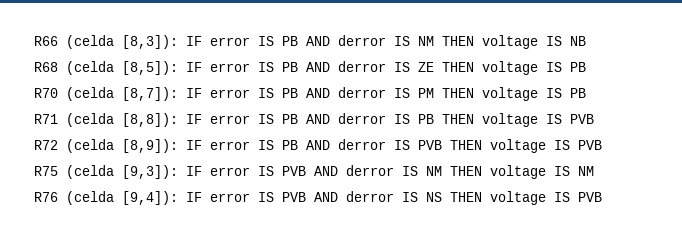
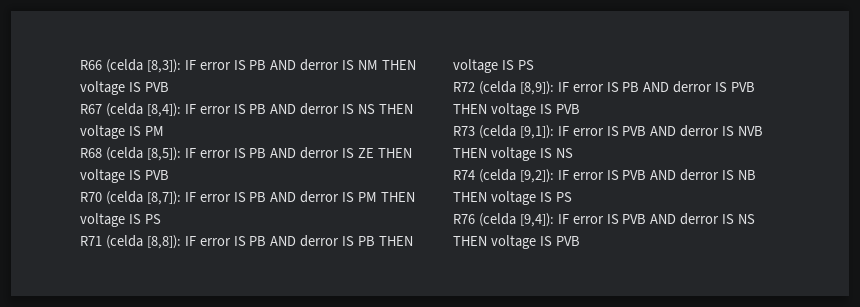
- R66 (celda [8,3]): IF error IS PB AND derror IS NM THEN voltage IS NB
+ R66 (celda [8,3]): IF error IS PB AND derror IS NM THEN voltage IS PVB
+ R67 (celda [8,4]): IF error IS PB AND derror IS NS THEN voltage IS PM
- R68 (celda [8,5]): IF error IS PB AND derror IS ZE THEN voltage IS PB
+ R68 (celda [8,5]): IF error IS PB AND derror IS ZE THEN voltage IS PVB
- R70 (celda [8,7]): IF error IS PB AND derror IS PM THEN voltage IS PB
+ R70 (celda [8,7]): IF error IS PB AND derror IS PM THEN voltage IS PS
- R71 (celda [8,8]): IF error IS PB AND derror IS PB THEN voltage IS PVB
+ R71 (celda [8,8]): IF error IS PB AND derror IS PB THEN voltage IS PS
- R75 (celda [9,3]): IF error IS PVB AND derror IS NM THEN voltage IS NM
+ R73 (celda [9,1]): IF error IS PVB AND derror IS NVB THEN voltage IS NS
+ R74 (celda [9,2]): IF error IS PVB AND derror IS NB THEN voltage IS PS

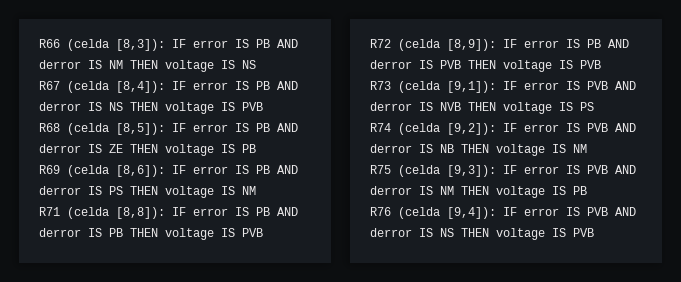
- R66 (celda [8,3]): IF error IS PB AND derror IS NM THEN voltage IS PVB
+ R66 (celda [8,3]): IF error IS PB AND derror IS NM THEN voltage IS NS
- R67 (celda [8,4]): IF error IS PB AND derror IS NS THEN voltage IS PM
+ R67 (celda [8,4]): IF error IS PB AND derror IS NS THEN voltage IS PVB
- R68 (celda [8,5]): IF error IS PB AND derror IS ZE THEN voltage IS PVB
- R70 (celda [8,7]): IF error IS PB AND derror IS PM THEN voltage IS PS
+ R68 (celda [8,5]): IF error IS PB AND derror IS ZE THEN voltage IS PB
+ R69 (celda [8,6]): IF error IS PB AND derror IS PS THEN voltage IS NM
- R71 (celda [8,8]): IF error IS PB AND derror IS PB THEN voltage IS PS
+ R71 (celda [8,8]): IF error IS PB AND derror IS PB THEN voltage IS PVB
- R73 (celda [9,1]): IF error IS PVB AND derror IS NVB THEN voltage IS NS
+ R73 (celda [9,1]): IF error IS PVB AND derror IS NVB THEN voltage IS PS
- R74 (celda [9,2]): IF error IS PVB AND derror IS NB THEN voltage IS PS
+ R74 (celda [9,2]): IF error IS PVB AND derror IS NB THEN voltage IS NM
+ R75 (celda [9,3]): IF error IS PVB AND derror IS NM THEN voltage IS PB

